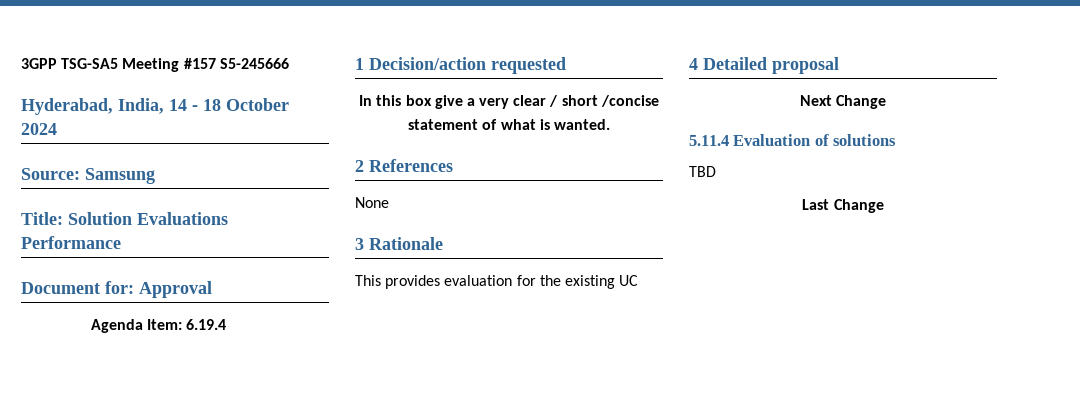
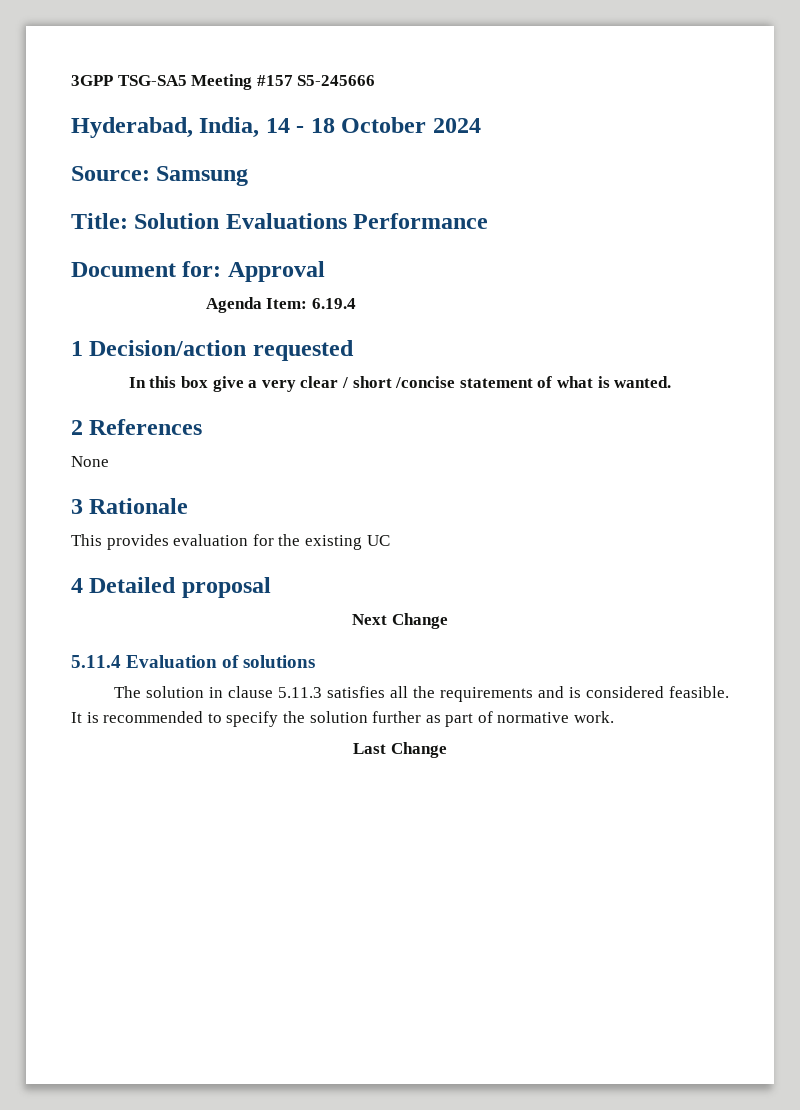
- TBD
+ The solution in clause 5.11.3 satisfies all the requirements and is considered feasible. It is recommended to specify the solution further as part of normative work.

